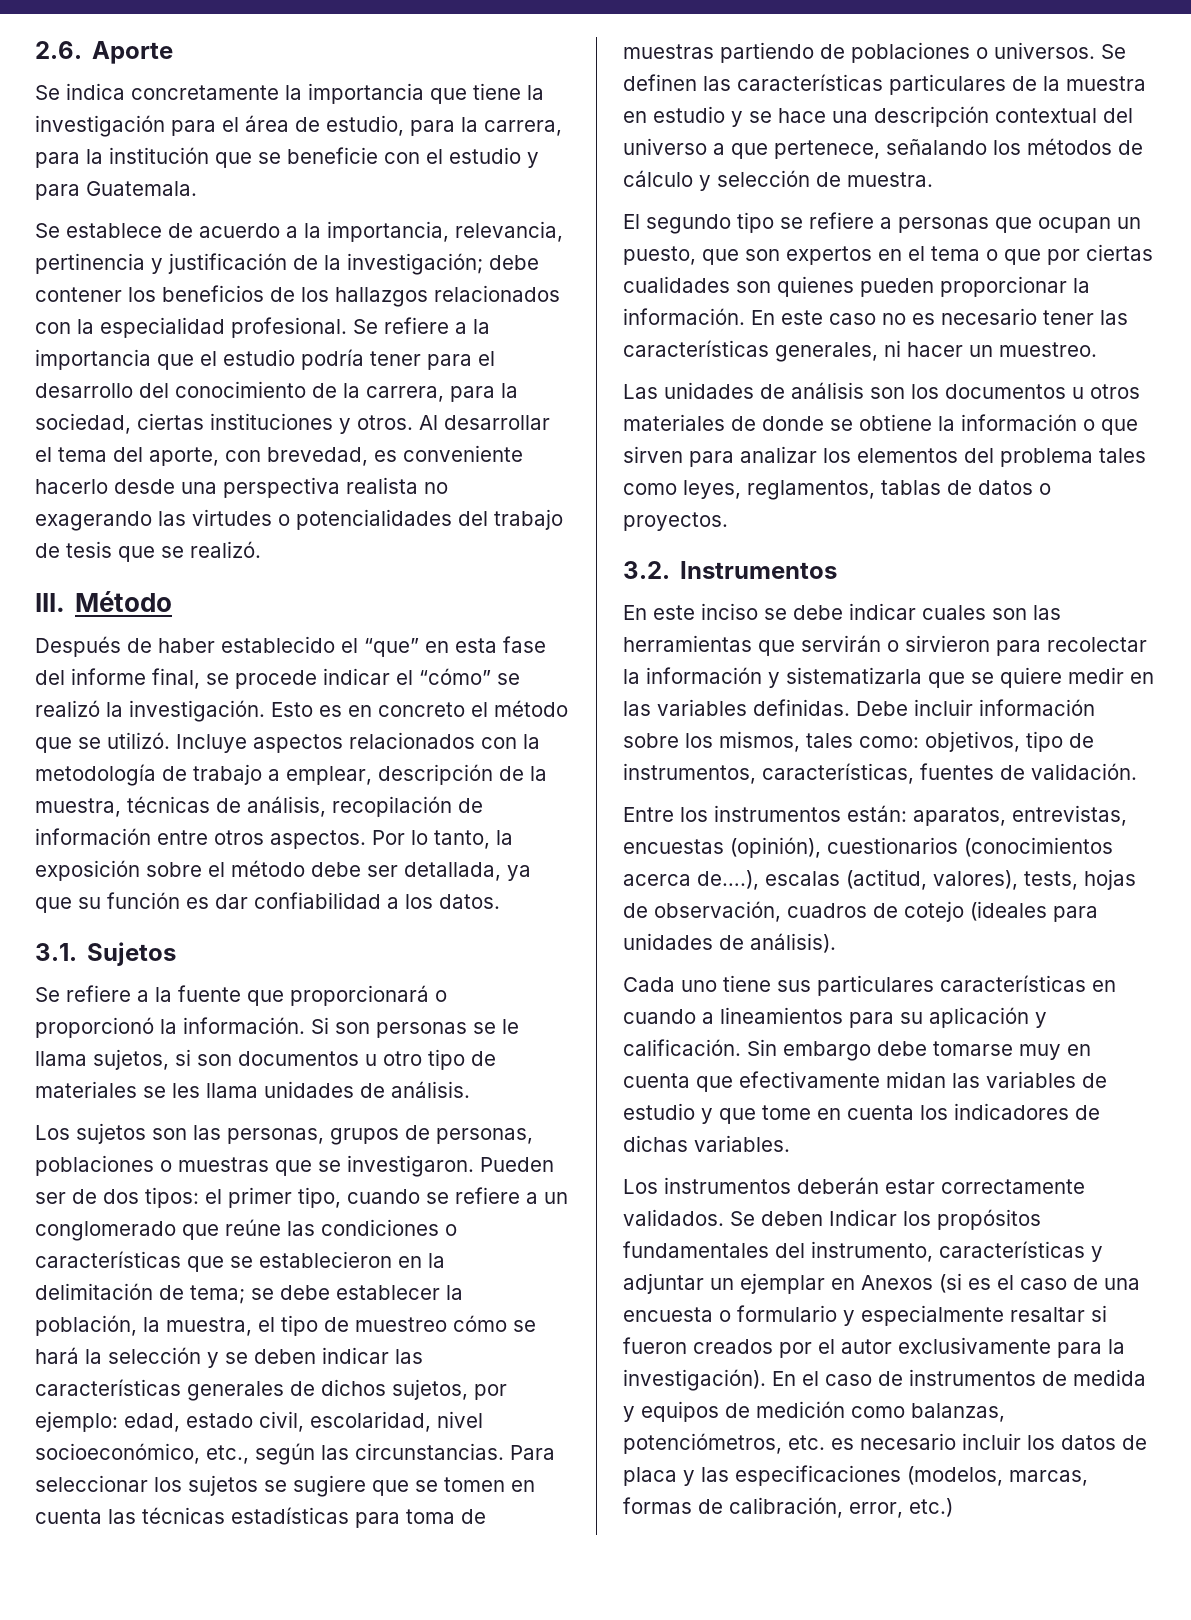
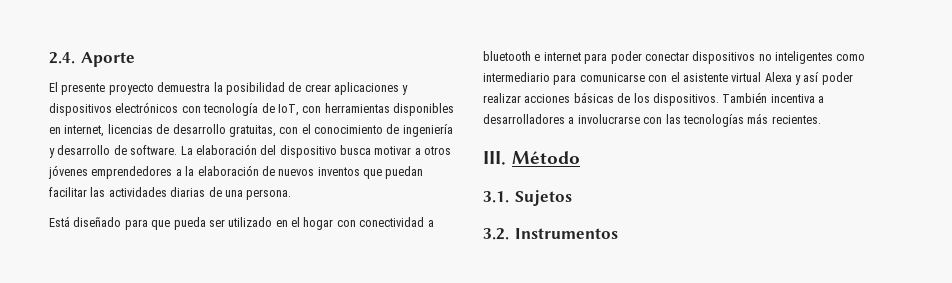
- 2.6. Aporte
+ 2.4. Aporte
- Se indica concretamente la importancia que tiene la investigación para el área de estudio, para la carrera, para la institución que se beneficie con el estudio y para Guatemala.
- Se establece de acuerdo a la importancia, relevancia, pertinencia y justificación de la investigación; debe contener los beneficios de los hallazgos relacionados con la especialidad profesional. Se refiere a la importancia que el estudio podría tener para el desarrollo del conocimiento de la carrera, para la sociedad, ciertas instituciones y otros. Al desarrollar el tema del aporte, con brevedad, es conveniente hacerlo desde una perspectiva realista no exagerando las virtudes o potencialidades del trabajo de tesis que se realizó.
+ El presente proyecto demuestra la posibilidad de crear aplicaciones y dispositivos electrónicos con tecnología de IoT, con herramientas disponibles en internet, licencias de desarrollo gratuitas, con el conocimiento de ingeniería y desarrollo de software. La elaboración del dispositivo busca motivar a otros jóvenes emprendedores a la elaboración de nuevos inventos que puedan facilitar las actividades diarias de una persona.
+ Está diseñado para que pueda ser utilizado en el hogar con conectividad a bluetooth e internet para poder conectar dispositivos no inteligentes como intermediario para comunicarse con el asistente virtual Alexa y así poder realizar acciones básicas de los dispositivos. También incentiva a desarrolladores a involucrarse con las tecnologías más recientes.
  III. Método
- Después de haber establecido el “que” en esta fase del informe final, se procede indicar el “cómo” se realizó la investigación. Esto es en concreto el método que se utilizó. Incluye aspectos relacionados con la metodología de trabajo a emplear, descripción de la muestra, técnicas de análisis, recopilación de información entre otros aspectos. Por lo tanto, la exposición sobre el método debe ser detallada, ya que su función es dar confiabilidad a los datos.
  3.1. Sujetos
- Se refiere a la fuente que proporcionará o proporcionó la información. Si son personas se le llama sujetos, si son documentos u otro tipo de materiales se les llama unidades de análisis.
- Los sujetos son las personas, grupos de personas, poblaciones o muestras que se investigaron. Pueden ser de dos tipos: el primer tipo, cuando se refiere a un conglomerado que reúne las condiciones o características que se establecieron en la delimitación de tema; se debe establecer la población, la muestra, el tipo de muestreo cómo se hará la selección y se deben indicar las características generales de dichos sujetos, por ejemplo: edad, estado civil, escolaridad, nivel socioeconómico, etc., según las circunstancias. Para seleccionar los sujetos se sugiere que se tomen en cuenta las técnicas estadísticas para toma de muestras partiendo de poblaciones o universos. Se definen las características particulares de la muestra en estudio y se hace una descripción contextual del universo a que pertenece, señalando los métodos de cálculo y selección de muestra.
- El segundo tipo se refiere a personas que ocupan un puesto, que son expertos en el tema o que por ciertas cualidades son quienes pueden proporcionar la información. En este caso no es necesario tener las características generales, ni hacer un muestreo.
- Las unidades de análisis son los documentos u otros materiales de donde se obtiene la información o que sirven para analizar los elementos del problema tales como leyes, reglamentos, tablas de datos o proyectos.
  3.2. Instrumentos
- En este inciso se debe indicar cuales son las herramientas que servirán o sirvieron para recolectar la información y sistematizarla que se quiere medir en las variables definidas. Debe incluir información sobre los mismos, tales como: objetivos, tipo de instrumentos, características, fuentes de validación.
- Entre los instrumentos están: aparatos, entrevistas, encuestas (opinión), cuestionarios (conocimientos acerca de….), escalas (actitud, valores), tests, hojas de observación, cuadros de cotejo (ideales para unidades de análisis).
- Cada uno tiene sus particulares características en cuando a lineamientos para su aplicación y calificación. Sin embargo debe tomarse muy en cuenta que efectivamente midan las variables de estudio y que tome en cuenta los indicadores de dichas variables.
- Los instrumentos deberán estar correctamente validados. Se deben Indicar los propósitos fundamentales del instrumento, características y adjuntar un ejemplar en Anexos (si es el caso de una encuesta o formulario y especialmente resaltar si fueron creados por el autor exclusivamente para la investigación). En el caso de instrumentos de medida y equipos de medición como balanzas, potenciómetros, etc. es necesario incluir los datos de placa y las especificaciones (modelos, marcas, formas de calibración, error, etc.)

